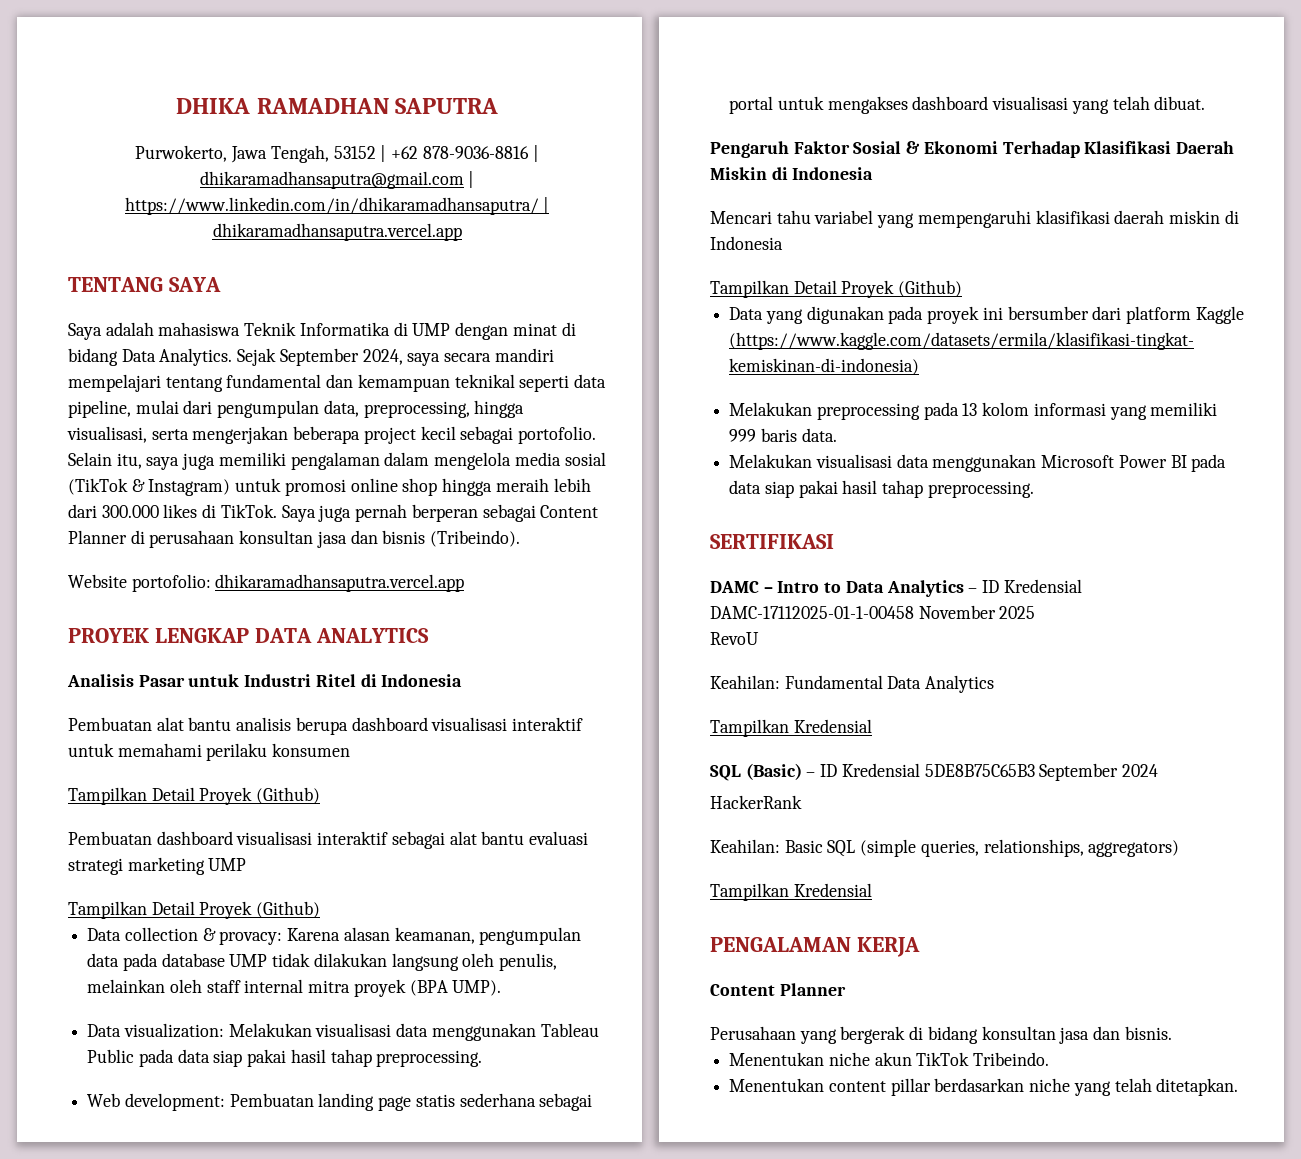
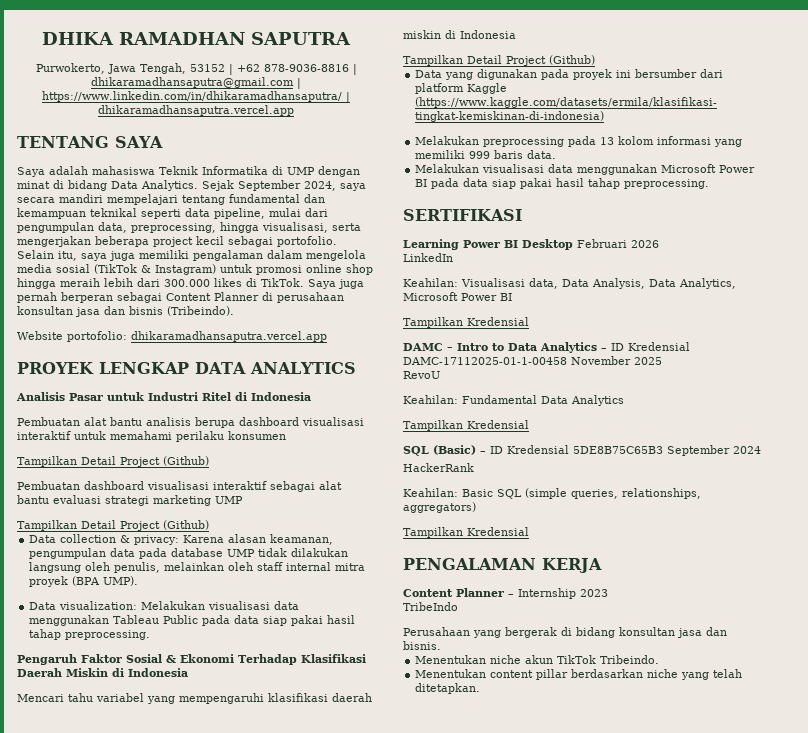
  Pembuatan alat bantu analisis berupa dashboard visualisasi interaktif untuk memahami perilaku konsumen
- Tampilkan Detail Proyek (Github)
+ Tampilkan Detail Project (Github)
  Pembuatan dashboard visualisasi interaktif sebagai alat bantu evaluasi strategi marketing UMP
- Tampilkan Detail Proyek (Github)
+ Tampilkan Detail Project (Github)
- Data collection & provacy: Karena alasan keamanan, pengumpulan data pada database UMP tidak dilakukan langsung oleh penulis, melainkan oleh staff internal mitra proyek (BPA UMP).
+ Data collection & privacy: Karena alasan keamanan, pengumpulan data pada database UMP tidak dilakukan langsung oleh penulis, melainkan oleh staff internal mitra proyek (BPA UMP).
- Web development: Pembuatan landing page statis sederhana sebagai portal untuk mengakses dashboard visualisasi yang telah dibuat.
  Mencari tahu variabel yang mempengaruhi klasifikasi daerah miskin di Indonesia
- Tampilkan Detail Proyek (Github)
+ Tampilkan Detail Project (Github)
+ Learning Power BI Desktop Februari 2026
+ LinkedIn
+ Keahilan: Visualisasi data, Data Analysis, Data Analytics, Microsoft Power BI
+ Tampilkan Kredensial
  PENGALAMAN KERJA
- Content Planner
+ Content Planner – Internship 2023
+ TribeIndo

